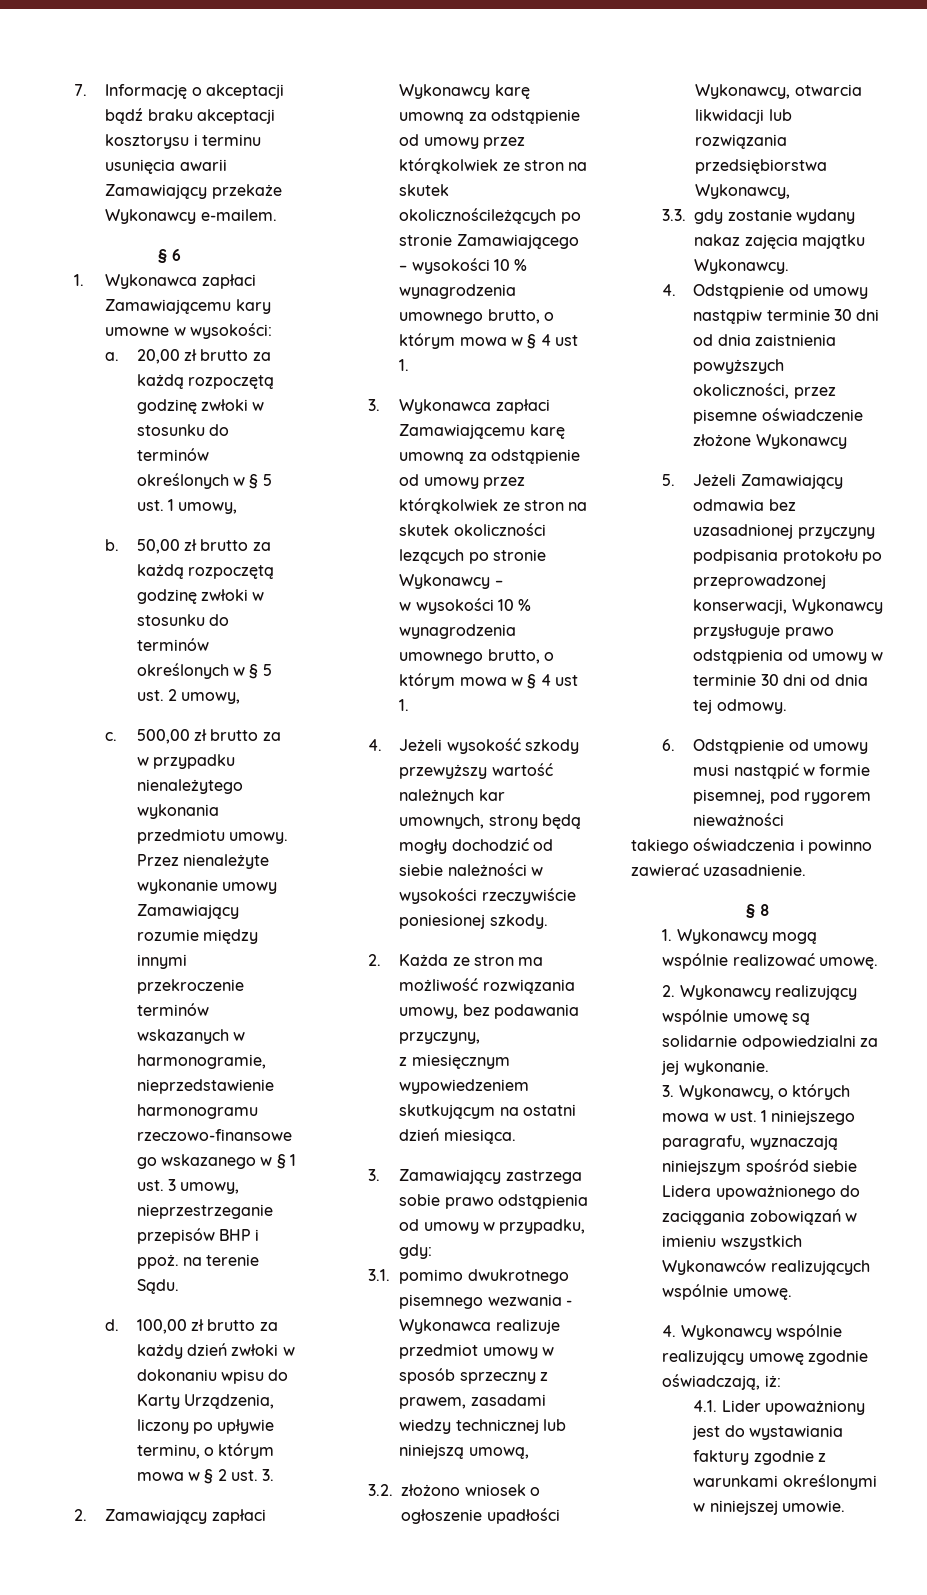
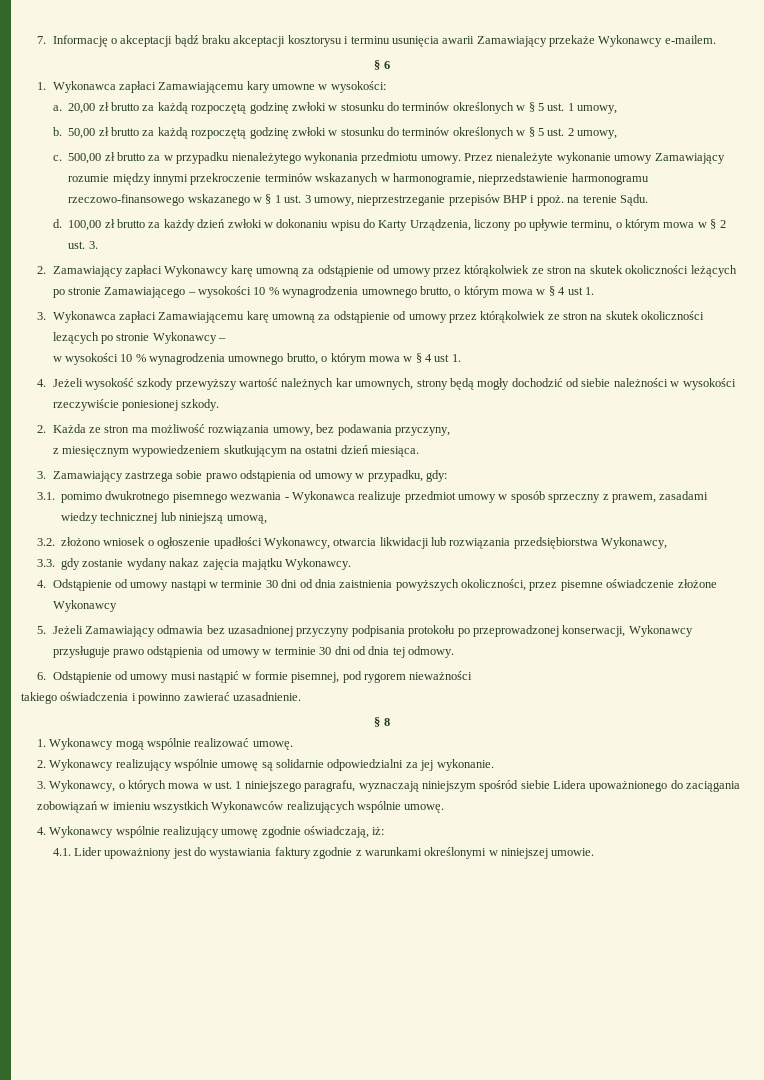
- 2. Zamawiający zapłaci Wykonawcy karę umowną za odstąpienie od umowy przez którąkolwiek ze stron na skutek okolicznościleżących po stronie Zamawiającego – wysokości 10 % wynagrodzenia umownego brutto, o którym mowa w § 4 ust 1.
+ 2. Zamawiający zapłaci Wykonawcy karę umowną za odstąpienie od umowy przez którąkolwiek ze stron na skutek okoliczności leżących po stronie Zamawiającego – wysokości 10 % wynagrodzenia umownego brutto, o którym mowa w § 4 ust 1.
- 4. Odstąpienie od umowy nastąpiw terminie 30 dni od dnia zaistnienia powyższych okoliczności, przez pisemne oświadczenie złożone Wykonawcy
+ 4. Odstąpienie od umowy nastąpi w terminie 30 dni od dnia zaistnienia powyższych okoliczności, przez pisemne oświadczenie złożone Wykonawcy

